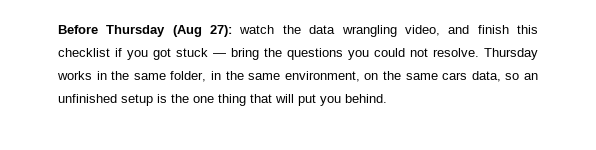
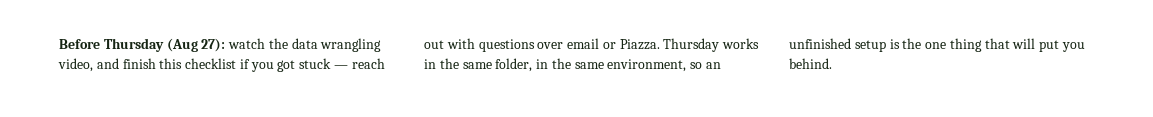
- Before Thursday (Aug 27): watch the data wrangling video, and finish this checklist if you got stuck — bring the questions you could not resolve.
+ Before Thursday (Aug 27): watch the data wrangling video, and finish this checklist if you got stuck — reach out with questions over email or Piazza.
- Thursday works in the same folder, in the same environment, on the same cars data, so an unfinished setup is the one thing that will put you behind.
+ Thursday works in the same folder, in the same environment, so an unfinished setup is the one thing that will put you behind.

